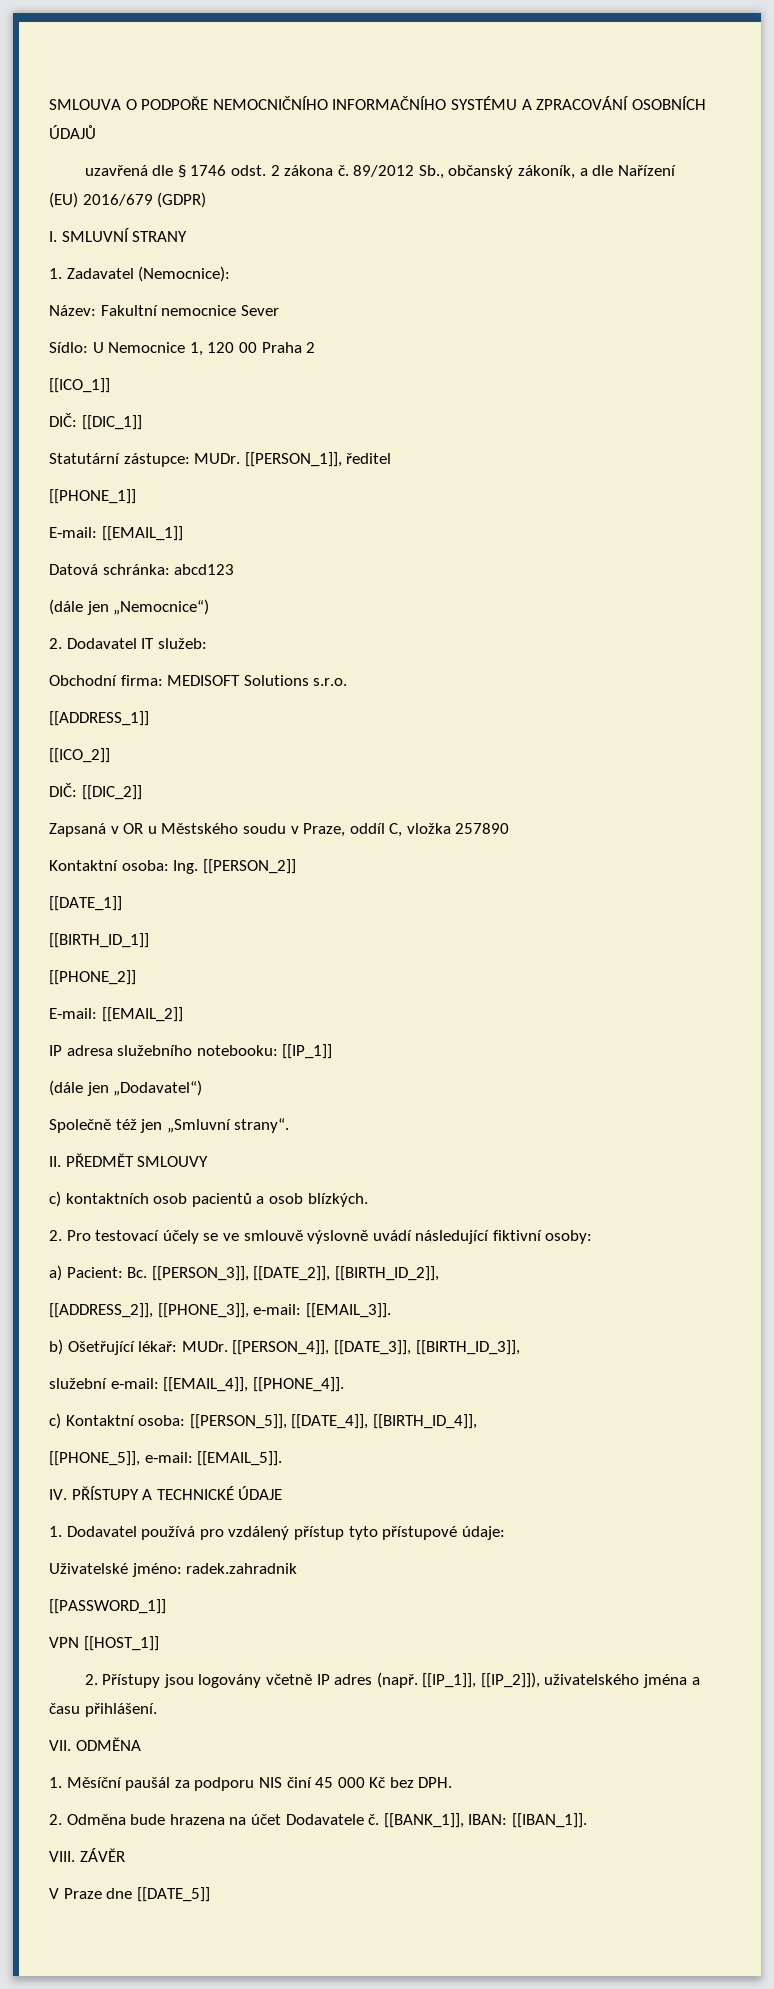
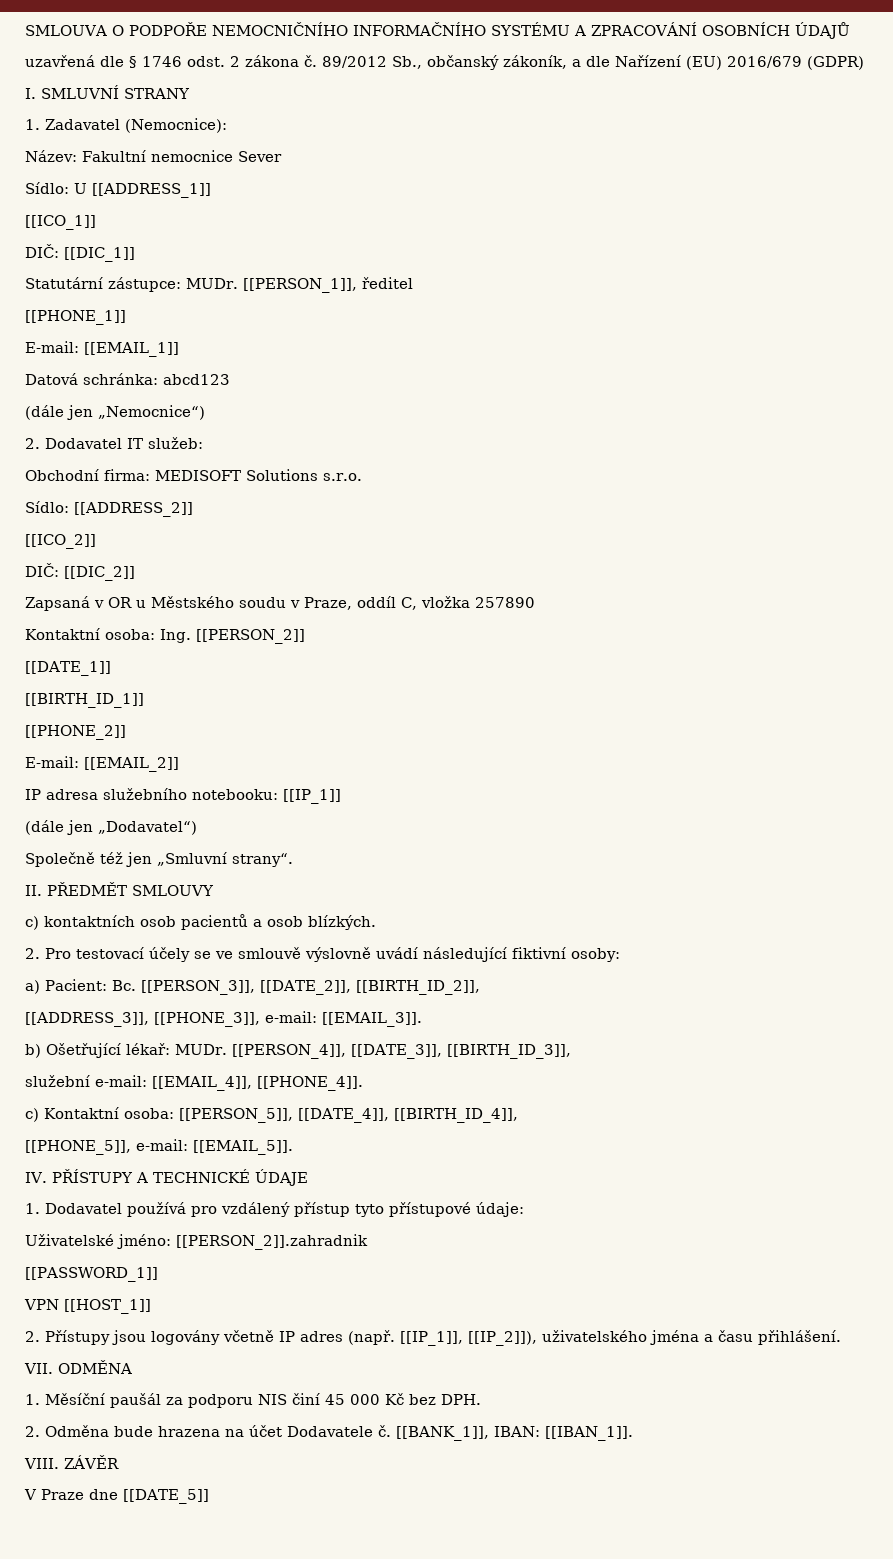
- Sídlo: U Nemocnice 1, 120 00 Praha 2
+ Sídlo: U [[ADDRESS_1]]
- [[ADDRESS_1]]
+ Sídlo: [[ADDRESS_2]]
- [[ADDRESS_2]], [[PHONE_3]], e‑mail: [[EMAIL_3]].
+ [[ADDRESS_3]], [[PHONE_3]], e‑mail: [[EMAIL_3]].
- Uživatelské jméno: radek.zahradnik
+ Uživatelské jméno: [[PERSON_2]].zahradnik

